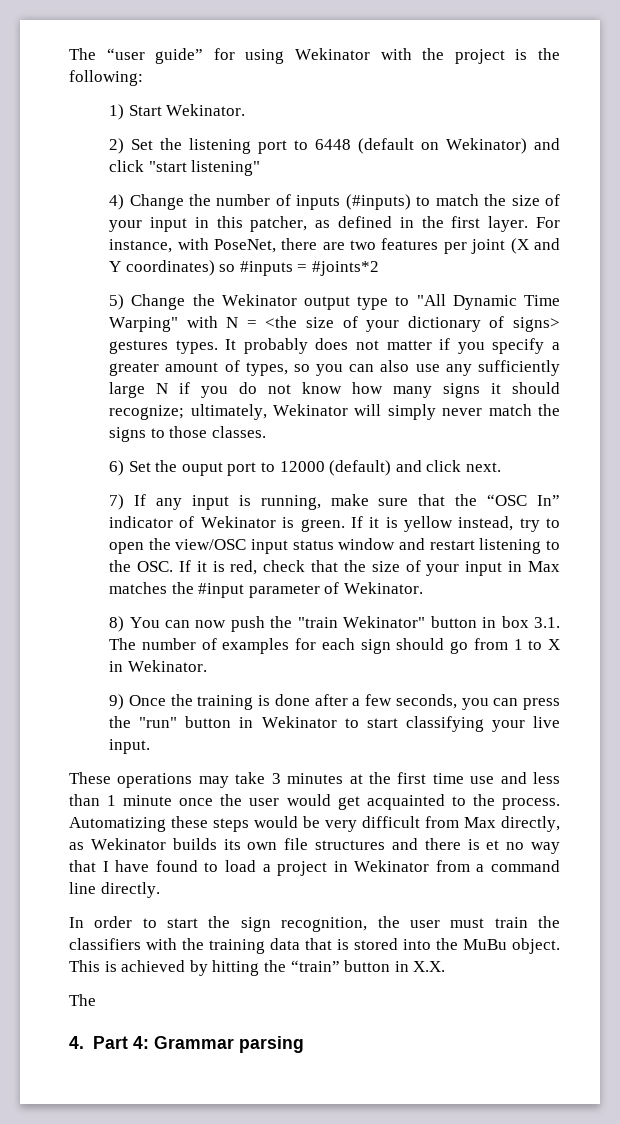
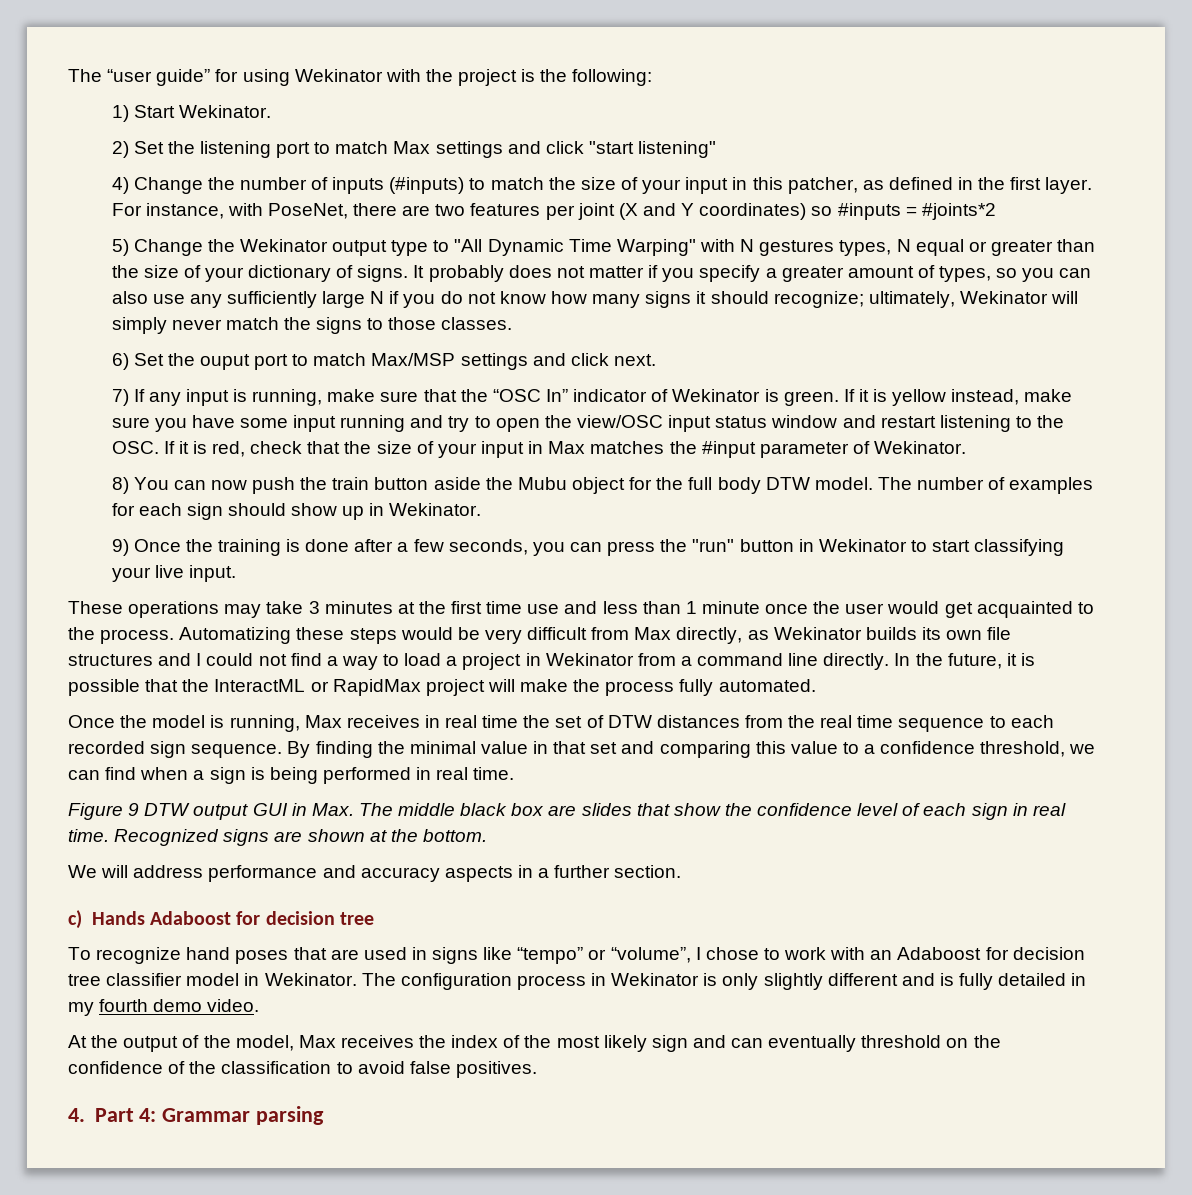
- 2) Set the listening port to 6448 (default on Wekinator) and click "start listening"
+ 2) Set the listening port to match Max settings and click "start listening"
- 5) Change the Wekinator output type to "All Dynamic Time Warping" with N = <the size of your dictionary of signs> gestures types.
+ 5) Change the Wekinator output type to "All Dynamic Time Warping" with N gestures types, N equal or greater than the size of your dictionary of signs.
- 6) Set the ouput port to 12000 (default) and click next.
+ 6) Set the ouput port to match Max/MSP settings and click next.
- If it is yellow instead, try to open the view/OSC input status window and restart listening to the OSC. If it is red, check that the size of your input in Max matches the #input parameter of Wekinator.
+ If it is yellow instead, make sure you have some input running and try to open the view/OSC input status window and restart listening to the OSC. If it is red, check that the size of your input in Max matches the #input parameter of Wekinator.
- 8) You can now push the "train Wekinator" button in box 3.1. The number of examples for each sign should go from 1 to X in Wekinator.
+ 8) You can now push the train button aside the Mubu object for the full body DTW model. The number of examples for each sign should show up in Wekinator.
- Automatizing these steps would be very difficult from Max directly, as Wekinator builds its own file structures and there is et no way that I have found to load a project in Wekinator from a command line directly.
- In order to start the sign recognition, the user must train the classifiers with the training data that is stored into the MuBu object. This is achieved by hitting the “train” button in X.X.
- The
+ Automatizing these steps would be very difficult from Max directly, as Wekinator builds its own file structures and I could not find a way to load a project in Wekinator from a command line directly. In the future, it is possible that the InteractML or RapidMax project will make the process fully automated.
+ Once the model is running, Max receives in real time the set of DTW distances from the real time sequence to each recorded sign sequence. By finding the minimal value in that set and comparing this value to a confidence threshold, we can find when a sign is being performed in real time.
+ Figure 9 DTW output GUI in Max. The middle black box are slides that show the confidence level of each sign in real time. Recognized signs are shown at the bottom.
+ We will address performance and accuracy aspects in a further section.
+ c) Hands Adaboost for decision tree
+ To recognize hand poses that are used in signs like “tempo” or “volume”, I chose to work with an Adaboost for decision tree classifier model in Wekinator. The configuration process in Wekinator is only slightly different and is fully detailed in my fourth demo video.
+ At the output of the model, Max receives the index of the most likely sign and can eventually threshold on the confidence of the classification to avoid false positives.

